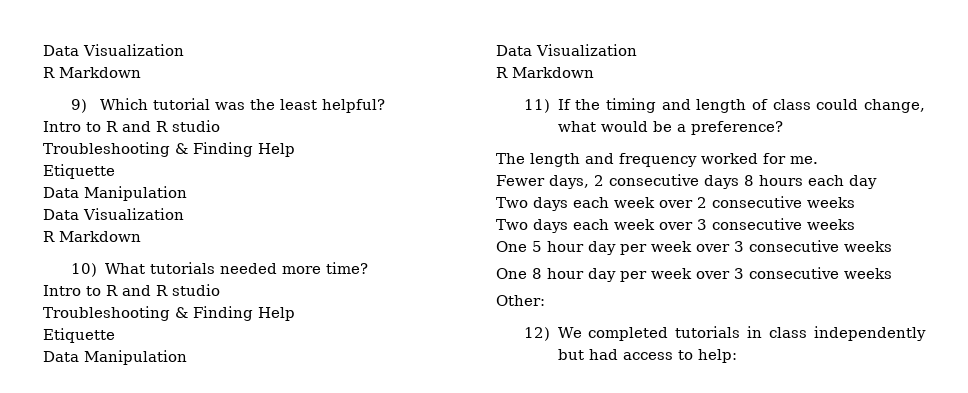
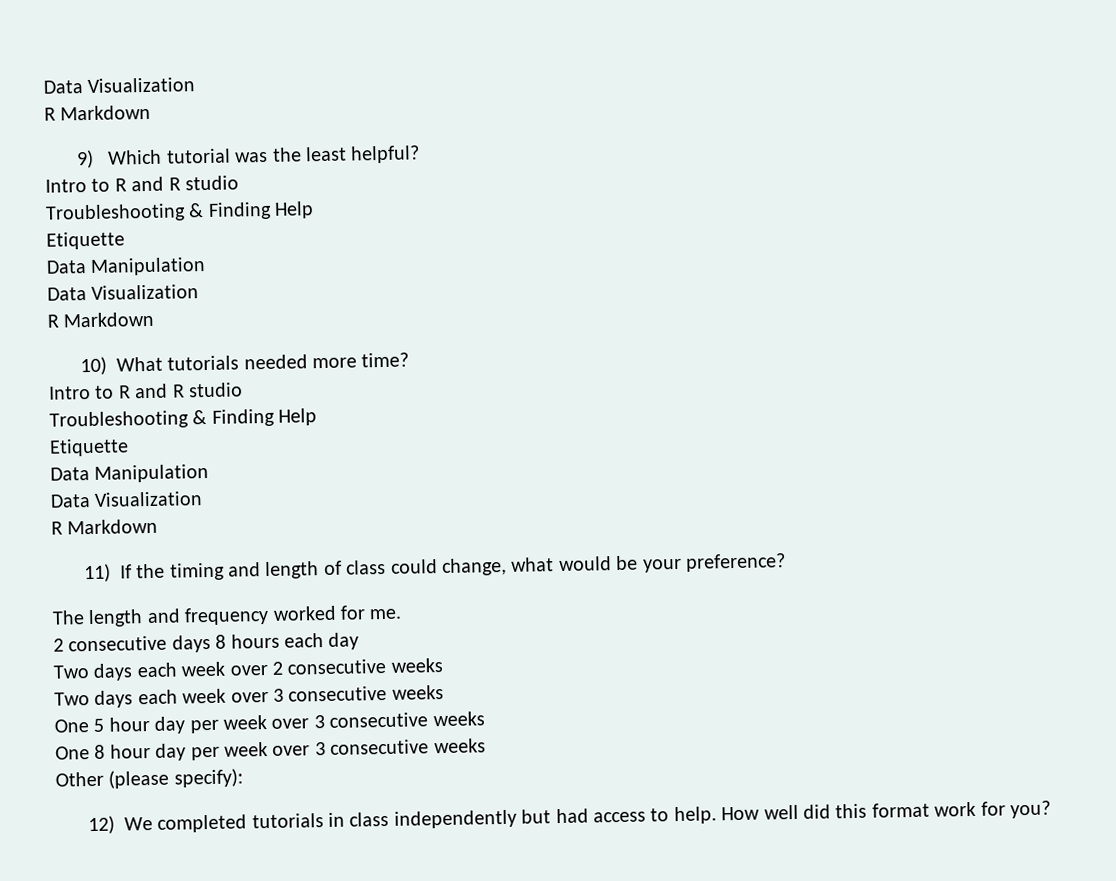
- 11) If the timing and length of class could change, what would be a preference?
+ 11) If the timing and length of class could change, what would be your preference?
- Fewer days, 2 consecutive days 8 hours each day
+ 2 consecutive days 8 hours each day
- Other:
+ Other (please specify):
- 12) We completed tutorials in class independently but had access to help:
+ 12) We completed tutorials in class independently but had access to help. How well did this format work for you?

